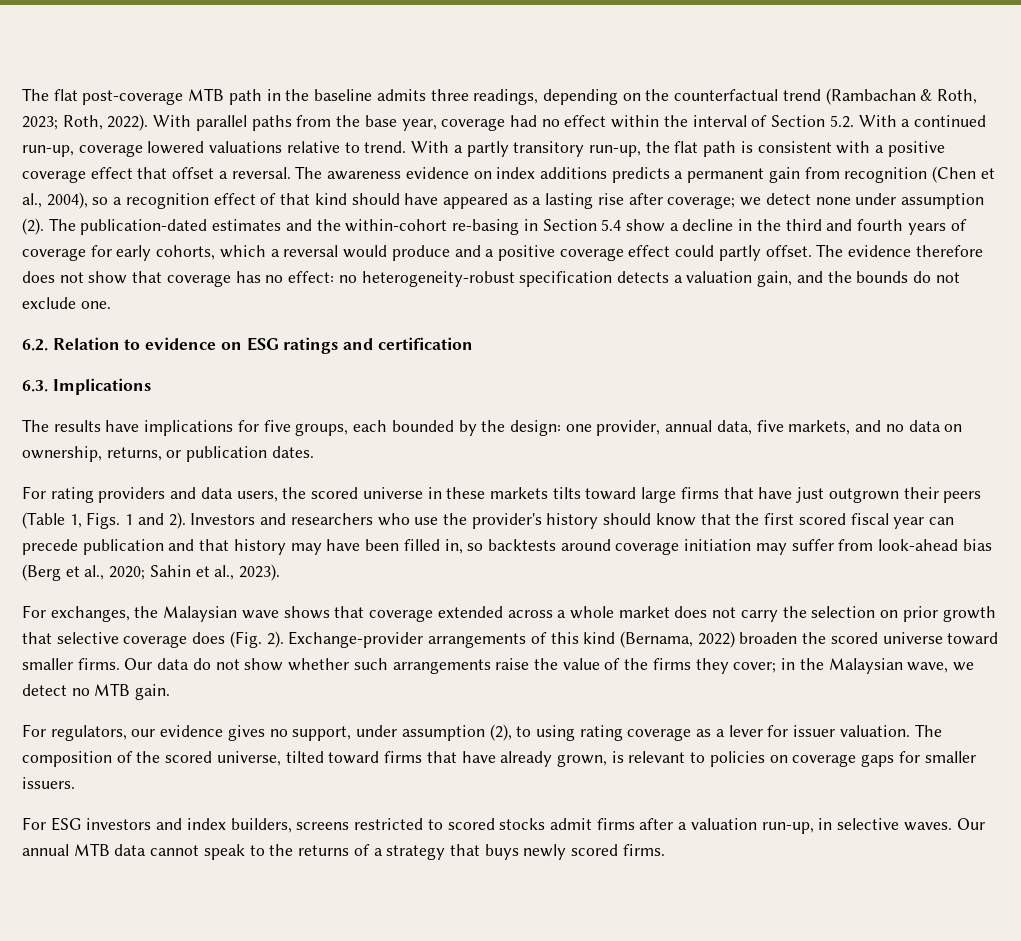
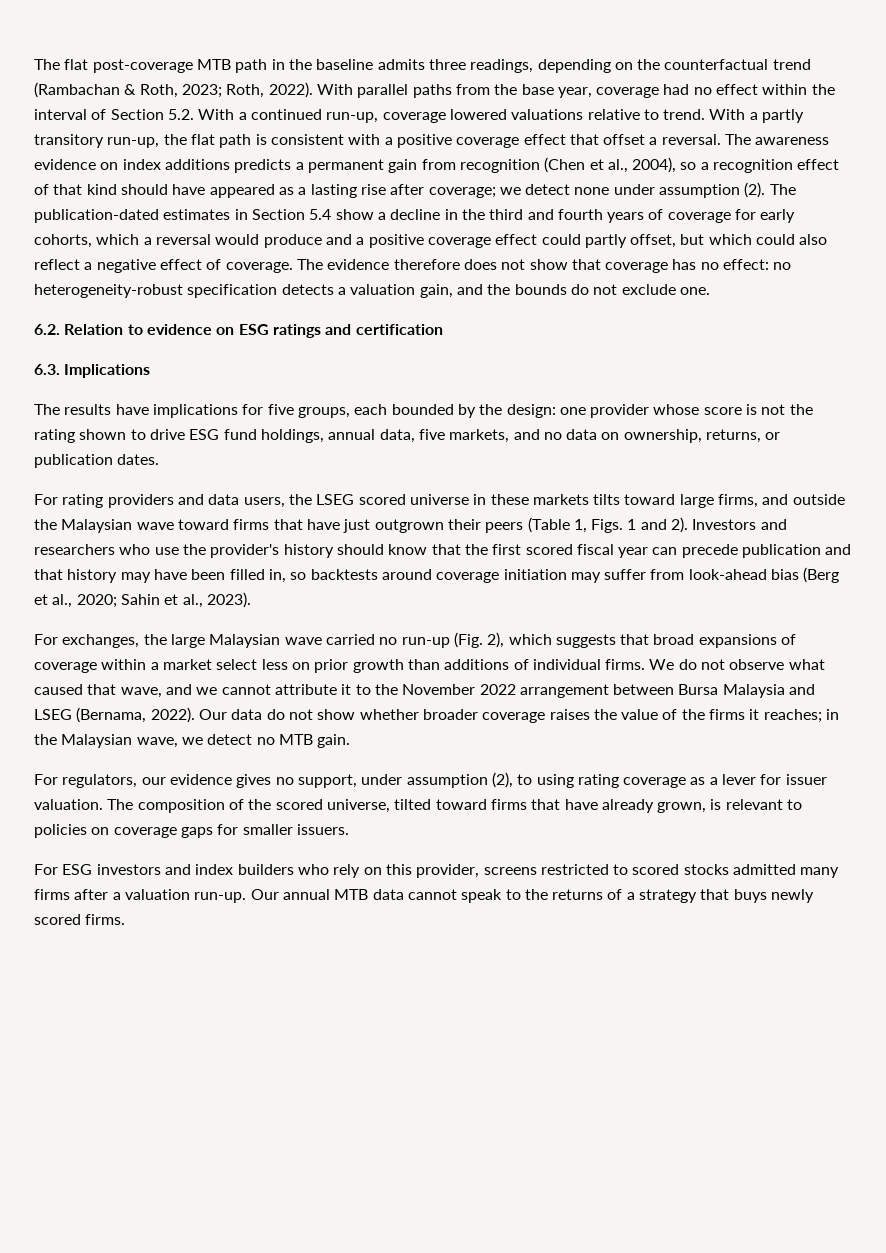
- The publication-dated estimates and the within-cohort re-basing in Section 5.4 show a decline in the third and fourth years of coverage for early cohorts, which a reversal would produce and a positive coverage effect could partly offset.
+ The publication-dated estimates in Section 5.4 show a decline in the third and fourth years of coverage for early cohorts, which a reversal would produce and a positive coverage effect could partly offset, but which could also reflect a negative effect of coverage.
- The results have implications for five groups, each bounded by the design: one provider, annual data, five markets, and no data on ownership, returns, or publication dates.
+ The results have implications for five groups, each bounded by the design: one provider whose score is not the rating shown to drive ESG fund holdings, annual data, five markets, and no data on ownership, returns, or publication dates.
- For rating providers and data users, the scored universe in these markets tilts toward large firms that have just outgrown their peers (Table 1, Figs. 1 and 2).
+ For rating providers and data users, the LSEG scored universe in these markets tilts toward large firms, and outside the Malaysian wave toward firms that have just outgrown their peers (Table 1, Figs. 1 and 2).
- For exchanges, the Malaysian wave shows that coverage extended across a whole market does not carry the selection on prior growth that selective coverage does (Fig. 2). Exchange-provider arrangements of this kind (Bernama, 2022) broaden the scored universe toward smaller firms.
+ For exchanges, the large Malaysian wave carried no run-up (Fig. 2), which suggests that broad expansions of coverage within a market select less on prior growth than additions of individual firms. We do not observe what caused that wave, and we cannot attribute it to the November 2022 arrangement between Bursa Malaysia and LSEG (Bernama, 2022).
- Our data do not show whether such arrangements raise the value of the firms they cover; in the Malaysian wave, we detect no MTB gain.
+ Our data do not show whether broader coverage raises the value of the firms it reaches; in the Malaysian wave, we detect no MTB gain.
- For ESG investors and index builders, screens restricted to scored stocks admit firms after a valuation run-up, in selective waves.
+ For ESG investors and index builders who rely on this provider, screens restricted to scored stocks admitted many firms after a valuation run-up.

